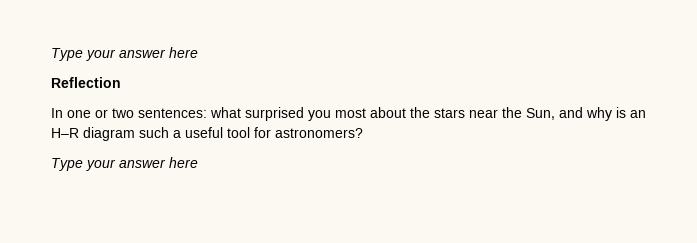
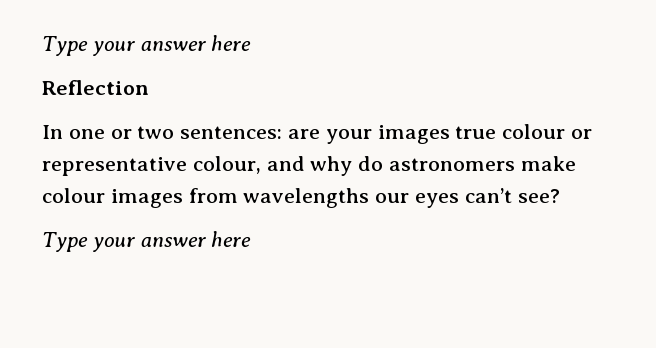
- In one or two sentences: what surprised you most about the stars near the Sun, and why is an H–R diagram such a useful tool for astronomers?
+ In one or two sentences: are your images true colour or representative colour, and why do astronomers make colour images from wavelengths our eyes can’t see?

